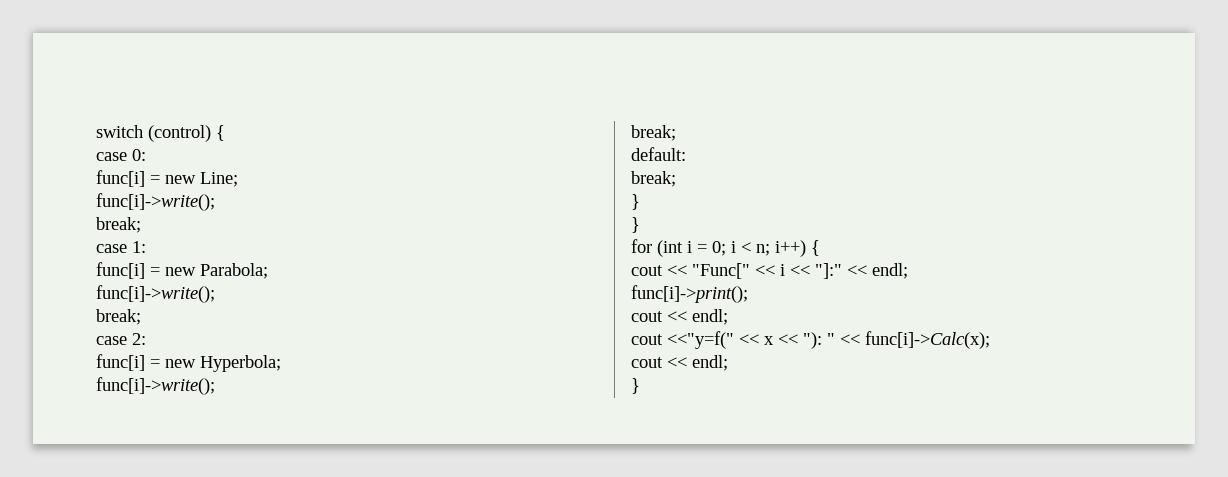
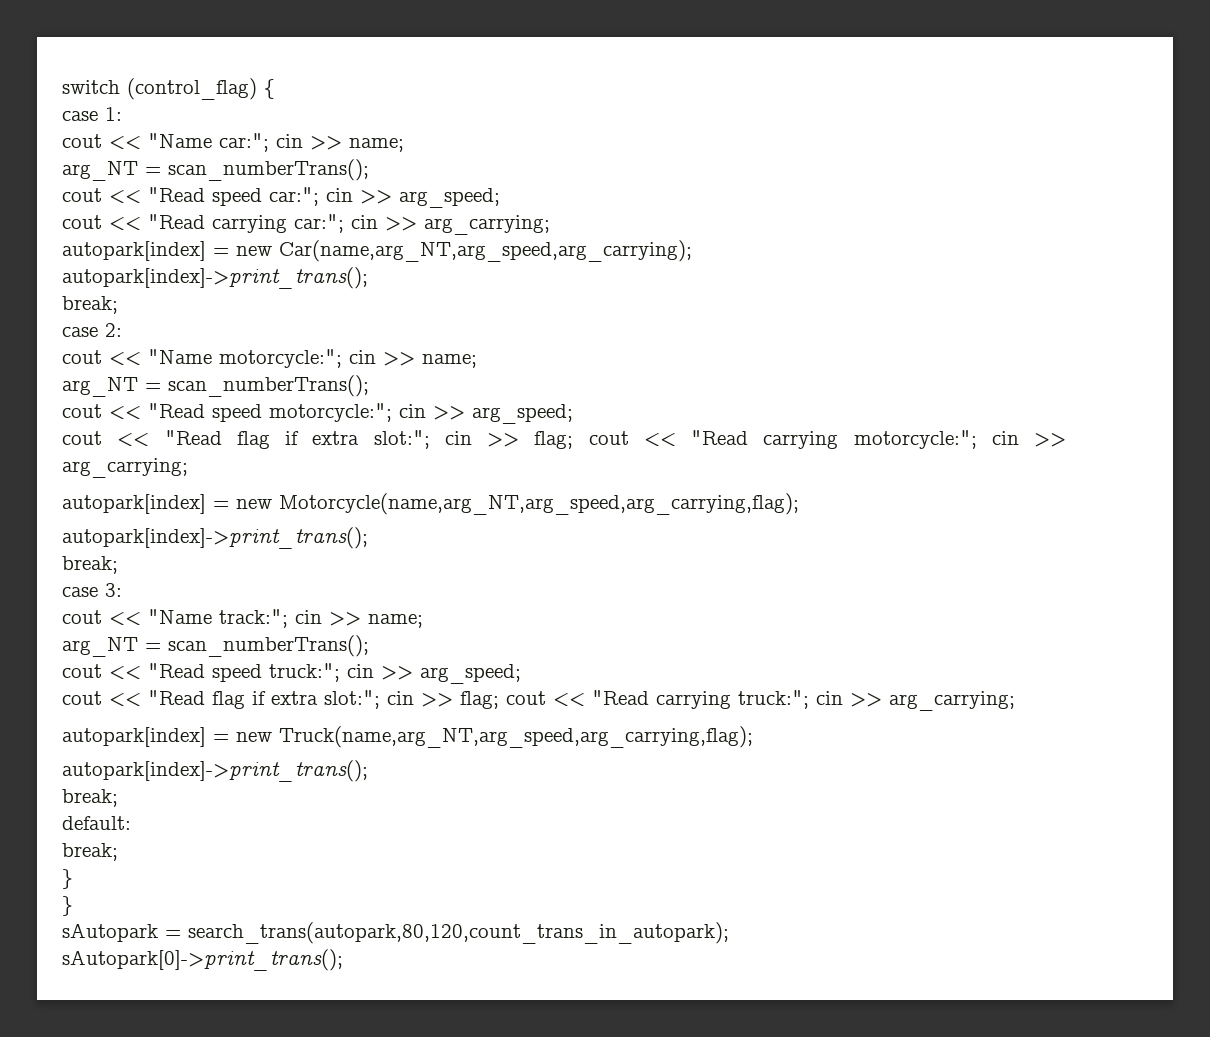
- switch (control) {
+ switch (control_flag) {
- case 0:
- func[i] = new Line;
- func[i]->write();
- break;
  case 1:
- func[i] = new Parabola;
- func[i]->write();
+ cout << "Name car:"; cin >> name;
+ arg_NT = scan_numberTrans();
+ cout << "Read speed car:"; cin >> arg_speed;
+ cout << "Read carrying car:"; cin >> arg_carrying;
+ autopark[index] = new Car(name,arg_NT,arg_speed,arg_carrying);
+ autopark[index]->print_trans();
  break;
  case 2:
- func[i] = new Hyperbola;
- func[i]->write();
+ cout << "Name motorcycle:"; cin >> name;
+ arg_NT = scan_numberTrans();
+ cout << "Read speed motorcycle:"; cin >> arg_speed;
+ cout << "Read flag if extra slot:"; cin >> flag; cout << "Read carrying motorcycle:"; cin >> arg_carrying;
+ autopark[index] = new Motorcycle(name,arg_NT,arg_speed,arg_carrying,flag);
+ autopark[index]->print_trans();
+ break;
+ case 3:
+ cout << "Name track:"; cin >> name;
+ arg_NT = scan_numberTrans();
+ cout << "Read speed truck:"; cin >> arg_speed;
+ cout << "Read flag if extra slot:"; cin >> flag; cout << "Read carrying truck:"; cin >> arg_carrying;
+ autopark[index] = new Truck(name,arg_NT,arg_speed,arg_carrying,flag);
+ autopark[index]->print_trans();
- for (int i = 0; i < n; i++) {
- cout << "Func[" << i << "]:" << endl;
- func[i]->print();
- cout << endl;
- cout <<"y=f(" << x << "): " << func[i]->Calc(x);
- cout << endl;
- }
+ sAutopark = search_trans(autopark,80,120,count_trans_in_autopark);
+ sAutopark[0]->print_trans();

